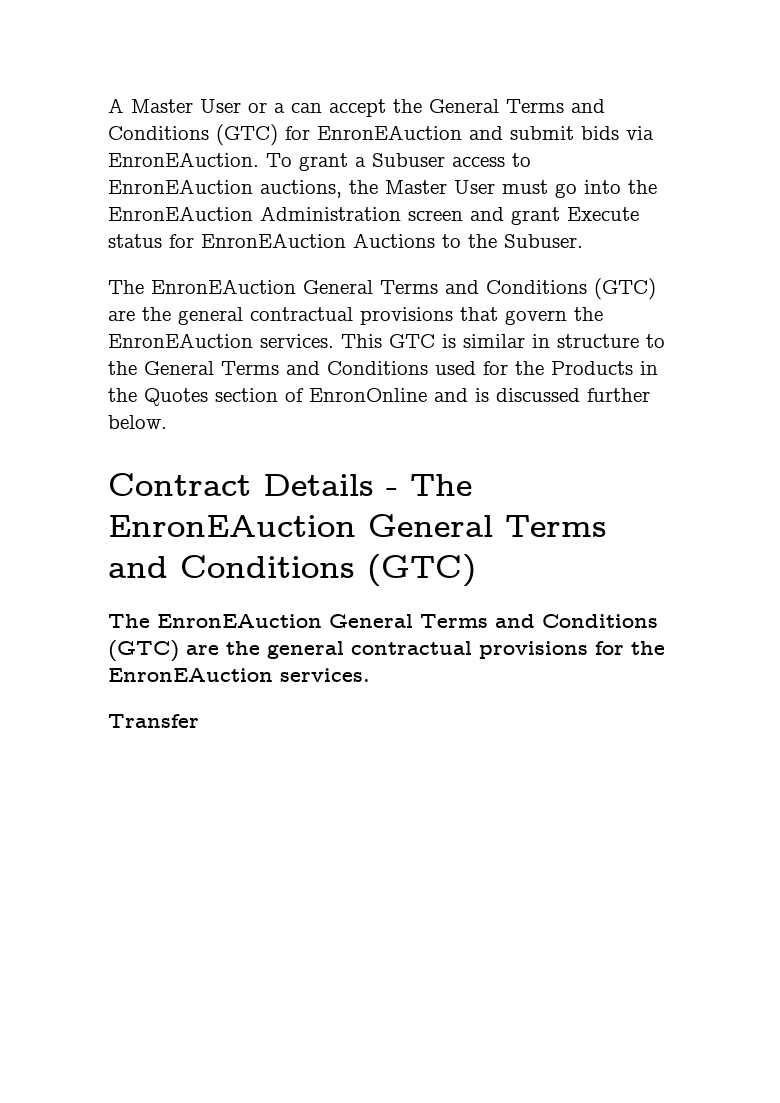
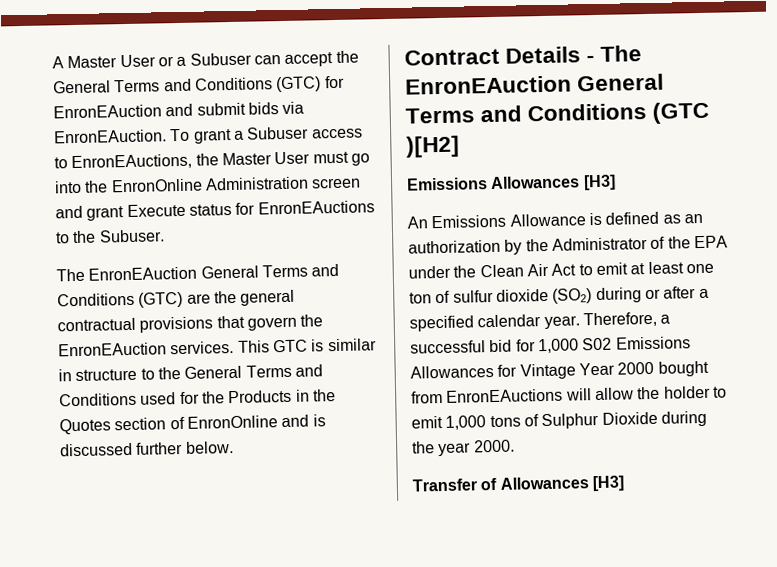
- A Master User or a can accept the General Terms and Conditions (GTC) for EnronEAuction and submit bids via EnronEAuction.
+ A Master User or a Subuser can accept the General Terms and Conditions (GTC) for EnronEAuction and submit bids via EnronEAuction.
- To grant a Subuser access to EnronEAuction auctions, the Master User must go into the EnronEAuction Administration screen and grant Execute status for EnronEAuction Auctions to the Subuser.
+ To grant a Subuser access to EnronEAuctions, the Master User must go into the EnronOnline Administration screen and grant Execute status for EnronEAuctions to the Subuser.
- Contract Details - The EnronEAuction General Terms and Conditions (GTC)
- The EnronEAuction General Terms and Conditions (GTC) are the general contractual provisions for the EnronEAuction services.
- Transfer
+ Contract Details - The EnronEAuction General Terms and Conditions (GTC )[H2]
+ Emissions Allowances [H3]
+ An Emissions Allowance is defined as an authorization by the Administrator of the EPA under the Clean Air Act to emit at least one ton of sulfur dioxide (SO2) during or after a specified calendar year. Therefore, a successful bid for 1,000 S02 Emissions Allowances for Vintage Year 2000 bought from EnronEAuctions will allow the holder to emit 1,000 tons of Sulphur Dioxide during the year 2000.
+ Transfer of Allowances [H3]

